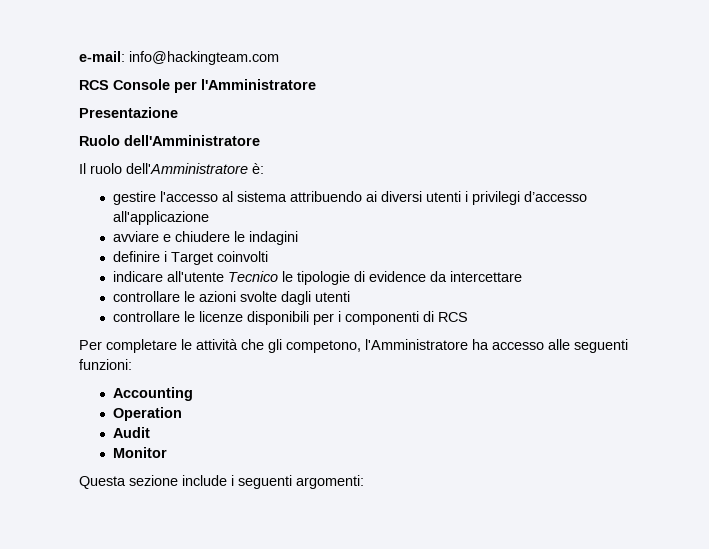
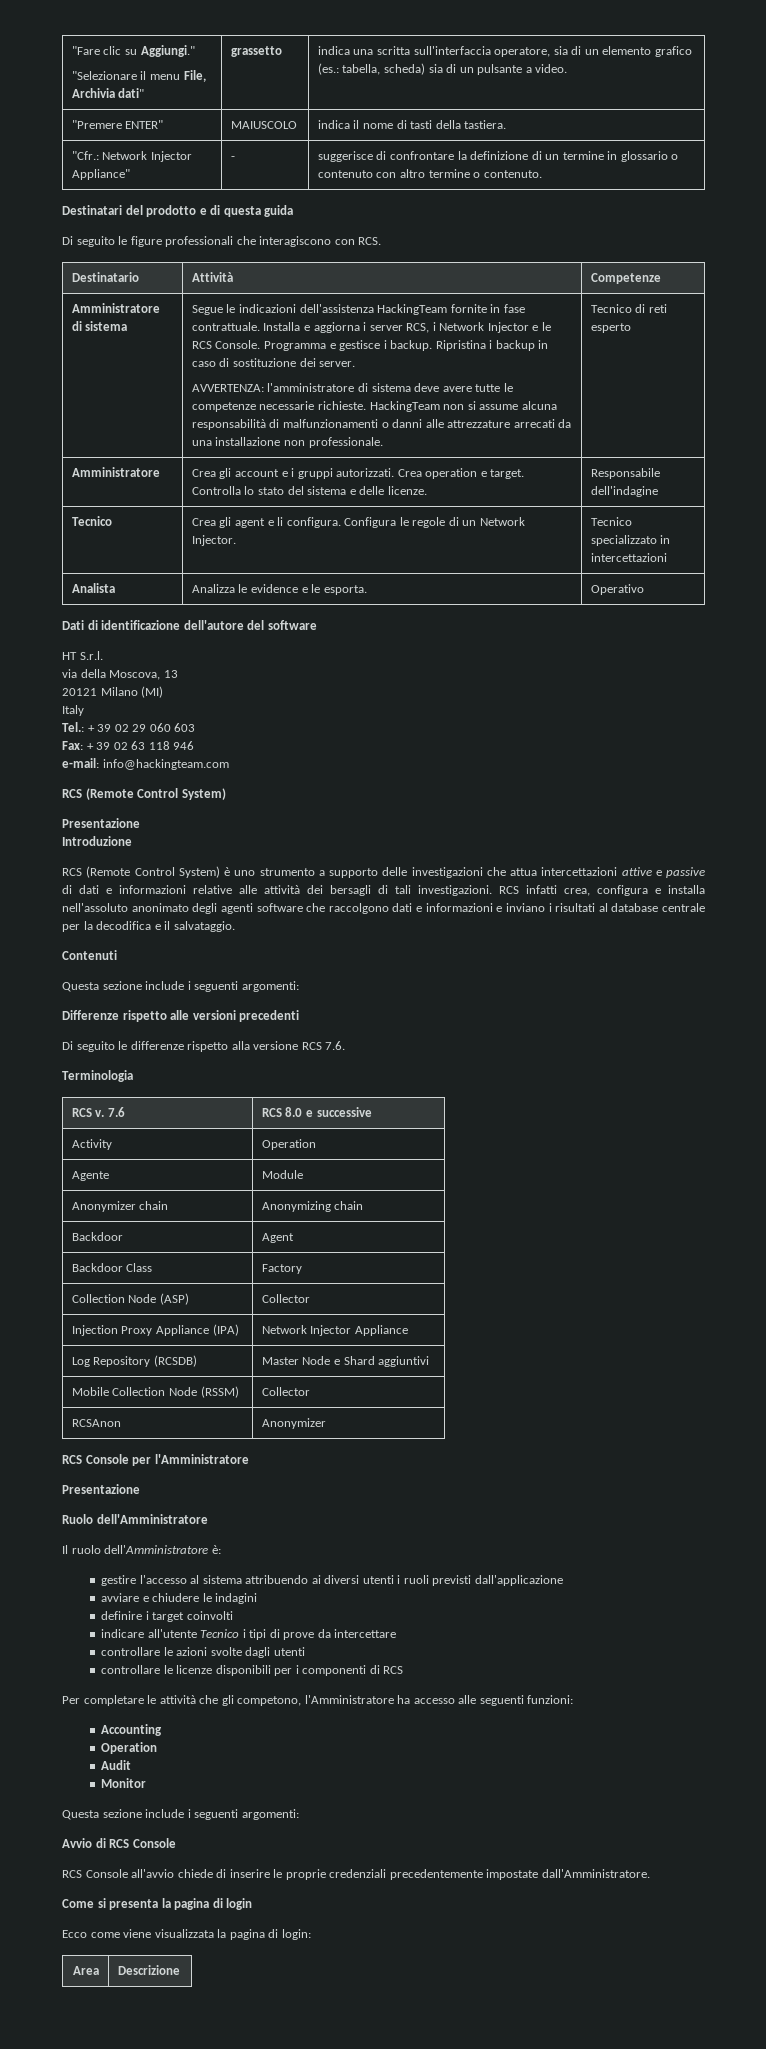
+ "Fare clic su Aggiungi."
+ "Selezionare il menu File, Archivia dati" | grassetto | indica una scritta sull'interfaccia operatore, sia di un elemento grafico (es.: tabella, scheda) sia di un pulsante a video.
+ "Premere ENTER" | MAIUSCOLO | indica il nome di tasti della tastiera.
+ "Cfr.: Network Injector Appliance" | - | suggerisce di confrontare la definizione di un termine in glossario o contenuto con altro termine o contenuto.
+ Destinatari del prodotto e di questa guida
+ Di seguito le figure professionali che interagiscono con RCS.
+ Destinatario | Attività | Competenze
+ Amministratore di sistema | Segue le indicazioni dell'assistenza HackingTeam fornite in fase contrattuale. Installa e aggiorna i server RCS, i Network Injector e le RCS Console. Programma e gestisce i backup. Ripristina i backup in caso di sostituzione dei server.
+ AVVERTENZA: l'amministratore di sistema deve avere tutte le competenze necessarie richieste. HackingTeam non si assume alcuna responsabilità di malfunzionamenti o danni alle attrezzature arrecati da una installazione non professionale. | Tecnico di reti esperto
+ Amministratore | Crea gli account e i gruppi autorizzati. Crea operation e target. Controlla lo stato del sistema e delle licenze. | Responsabile dell'indagine
+ Tecnico | Crea gli agent e li configura. Configura le regole di un Network Injector. | Tecnico specializzato in intercettazioni
+ Analista | Analizza le evidence e le esporta. | Operativo
+ Dati di identificazione dell'autore del software
+ HT S.r.l.
+ via della Moscova, 13
+ 20121 Milano (MI)
+ Italy
+ Tel.: + 39 02 29 060 603
+ Fax: + 39 02 63 118 946
  e-mail: info@hackingteam.com
+ RCS (Remote Control System)
+ Presentazione
+ Introduzione
+ RCS (Remote Control System) è uno strumento a supporto delle investigazioni che attua intercettazioni attive e passive di dati e informazioni relative alle attività dei bersagli di tali investigazioni. RCS infatti crea, configura e installa nell'assoluto anonimato degli agenti software che raccolgono dati e informazioni e inviano i risultati al database centrale per la decodifica e il salvataggio.
+ Contenuti
+ Questa sezione include i seguenti argomenti:
+ Differenze rispetto alle versioni precedenti
+ Di seguito le differenze rispetto alla versione RCS 7.6.
+ Terminologia
+ RCS v. 7.6 | RCS 8.0 e successive
+ Activity | Operation
+ Agente | Module
+ Anonymizer chain | Anonymizing chain
+ Backdoor | Agent
+ Backdoor Class | Factory
+ Collection Node (ASP) | Collector
+ Injection Proxy Appliance (IPA) | Network Injector Appliance
+ Log Repository (RCSDB) | Master Node e Shard aggiuntivi
+ Mobile Collection Node (RSSM) | Collector
+ RCSAnon | Anonymizer
- gestire l'accesso al sistema attribuendo ai diversi utenti i privilegi d’accesso all'applicazione
+ gestire l'accesso al sistema attribuendo ai diversi utenti i ruoli previsti dall'applicazione
- definire i Target coinvolti
+ definire i target coinvolti
- indicare all'utente Tecnico le tipologie di evidence da intercettare
+ indicare all'utente Tecnico i tipi di prove da intercettare
+ Avvio di RCS Console
+ RCS Console all'avvio chiede di inserire le proprie credenziali precedentemente impostate dall'Amministratore.
+ Come si presenta la pagina di login
+ Ecco come viene visualizzata la pagina di login:
+ Area | Descrizione

